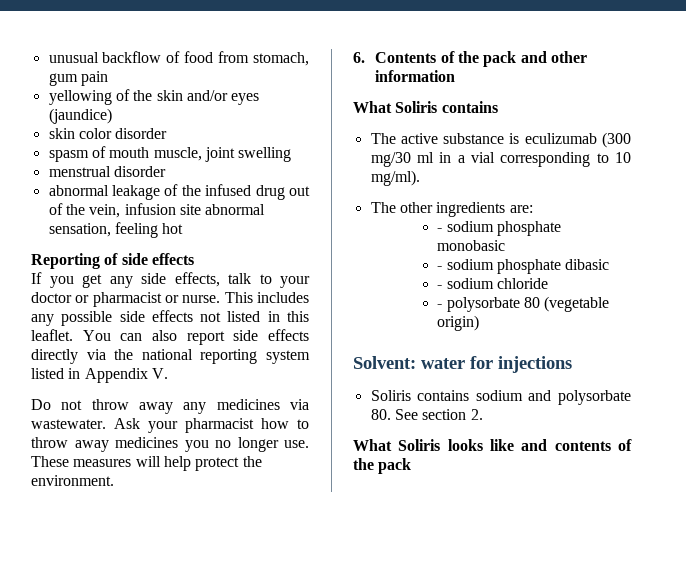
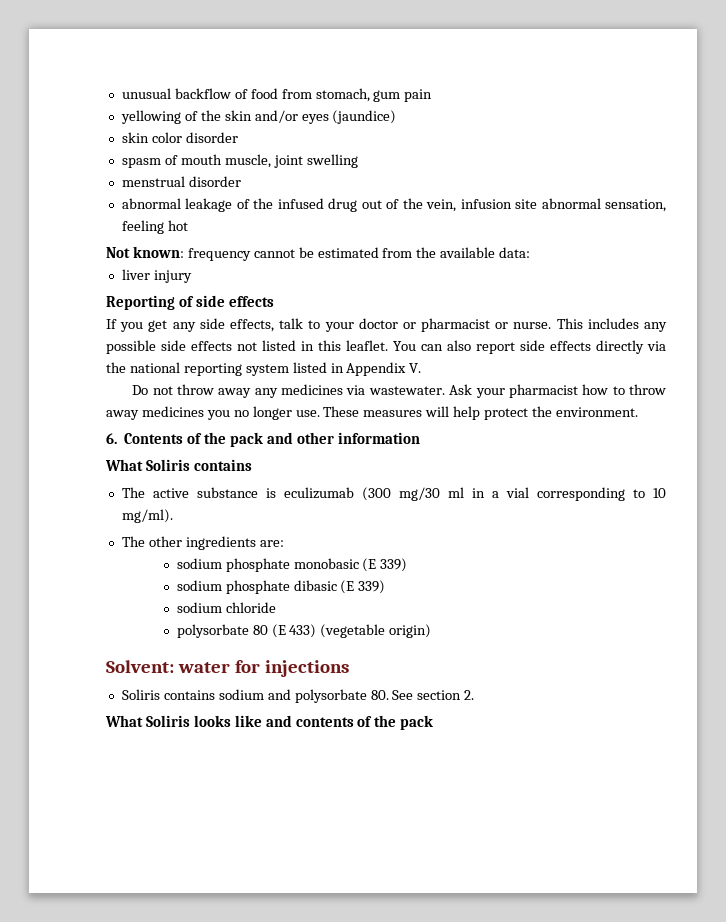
+ Not known: frequency cannot be estimated from the available data:
+ liver injury
- - sodium phosphate monobasic
- - sodium phosphate dibasic
- - sodium chloride
+ sodium phosphate monobasic (E 339)
+ sodium phosphate dibasic (E 339)
+ sodium chloride
- - polysorbate 80 (vegetable origin)
+ polysorbate 80 (E 433) (vegetable origin)

